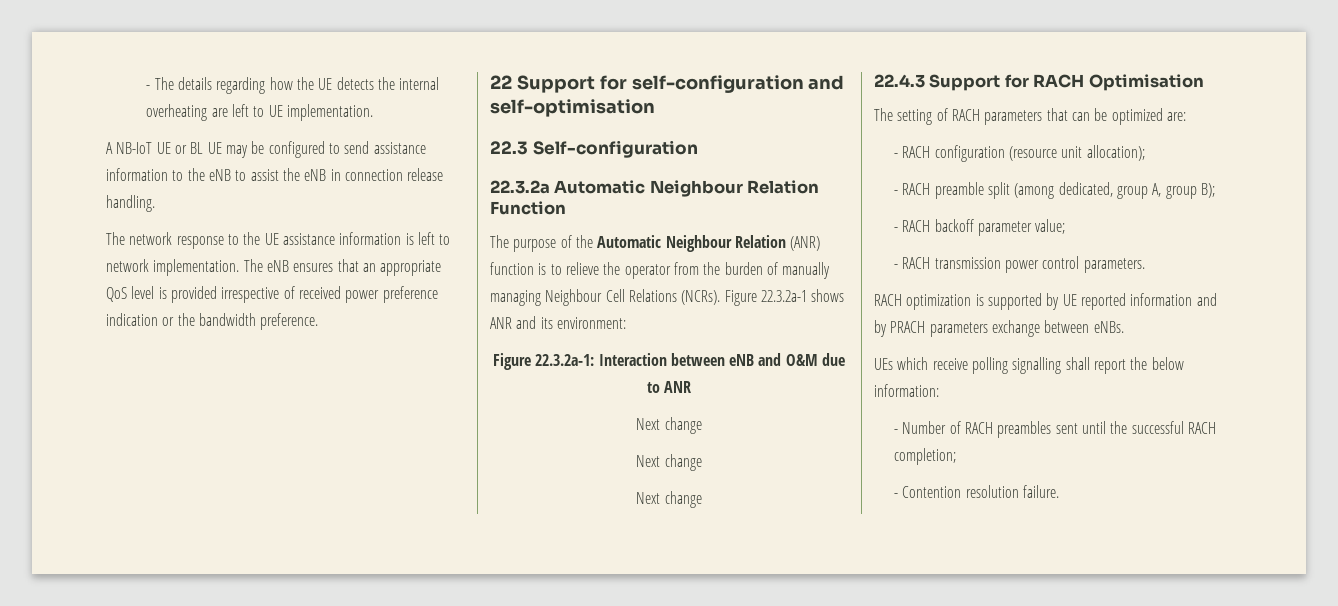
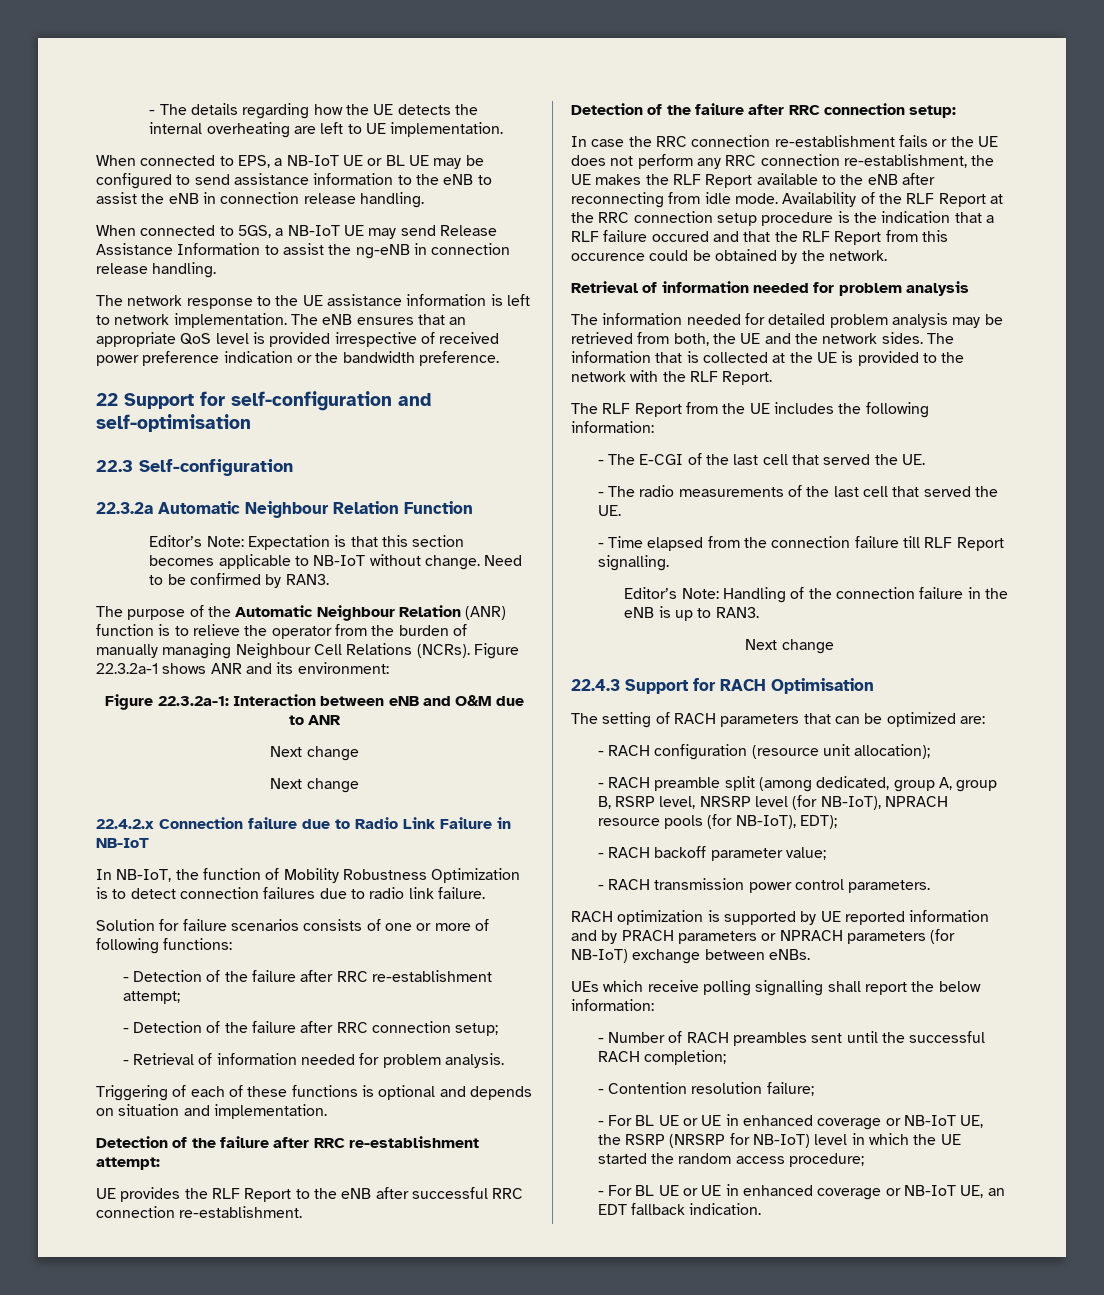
- A NB-IoT UE or BL UE may be configured to send assistance information to the eNB to assist the eNB in connection release handling.
+ When connected to EPS, a NB-IoT UE or BL UE may be configured to send assistance information to the eNB to assist the eNB in connection release handling.
+ When connected to 5GS, a NB-IoT UE may send Release Assistance Information to assist the ng-eNB in connection release handling.
+ Editor’s Note: Expectation is that this section becomes applicable to NB-IoT without change. Need to be confirmed by RAN3.
+ 22.4.2.x Connection failure due to Radio Link Failure in NB-IoT
+ In NB-IoT, the function of Mobility Robustness Optimization is to detect connection failures due to radio link failure.
+ Solution for failure scenarios consists of one or more of following functions:
+ - Detection of the failure after RRC re-establishment attempt;
+ - Detection of the failure after RRC connection setup;
+ - Retrieval of information needed for problem analysis.
+ Triggering of each of these functions is optional and depends on situation and implementation.
+ Detection of the failure after RRC re-establishment attempt:
+ UE provides the RLF Report to the eNB after successful RRC connection re-establishment.
+ Detection of the failure after RRC connection setup:
+ In case the RRC connection re-establishment fails or the UE does not perform any RRC connection re-establishment, the UE makes the RLF Report available to the eNB after reconnecting from idle mode. Availability of the RLF Report at the RRC connection setup procedure is the indication that a RLF failure occured and that the RLF Report from this occurence could be obtained by the network.
+ Retrieval of information needed for problem analysis
+ The information needed for detailed problem analysis may be retrieved from both, the UE and the network sides. The information that is collected at the UE is provided to the network with the RLF Report.
+ The RLF Report from the UE includes the following information:
+ - The E-CGI of the last cell that served the UE.
+ - The radio measurements of the last cell that served the UE.
+ - Time elapsed from the connection failure till RLF Report signalling.
+ Editor’s Note: Handling of the connection failure in the eNB is up to RAN3.
- - RACH preamble split (among dedicated, group A, group B);
+ - RACH preamble split (among dedicated, group A, group B, RSRP level, NRSRP level (for NB-IoT), NPRACH resource pools (for NB-IoT), EDT);
- RACH optimization is supported by UE reported information and by PRACH parameters exchange between eNBs.
+ RACH optimization is supported by UE reported information and by PRACH parameters or NPRACH parameters (for NB-IoT) exchange between eNBs.
- - Contention resolution failure.
+ - Contention resolution failure;
+ - For BL UE or UE in enhanced coverage or NB-IoT UE, the RSRP (NRSRP for NB-IoT) level in which the UE started the random access procedure;
+ - For BL UE or UE in enhanced coverage or NB-IoT UE, an EDT fallback indication.

